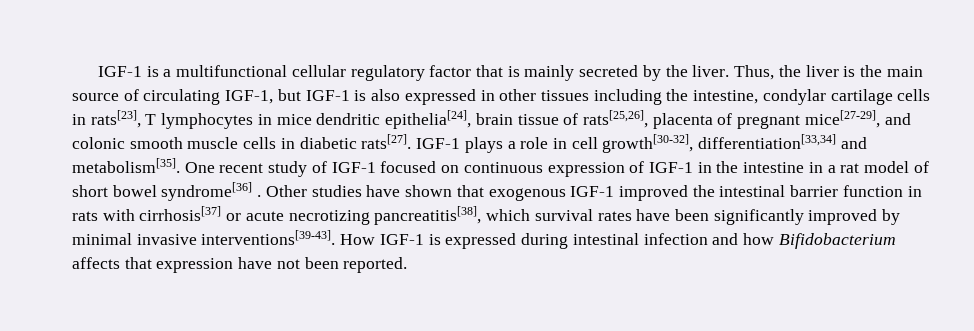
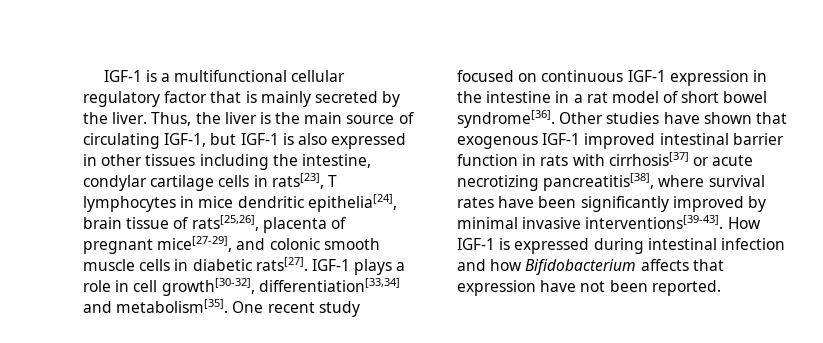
- One recent study of IGF-1 focused on continuous expression of IGF-1 in the intestine in a rat model of short bowel syndrome[36] .
+ One recent study focused on continuous IGF-1 expression in the intestine in a rat model of short bowel syndrome[36].
- Other studies have shown that exogenous IGF-1 improved the intestinal barrier function in rats with cirrhosis[37] or acute necrotizing pancreatitis[38], which survival rates have been significantly improved by minimal invasive interventions[39-43].
+ Other studies have shown that exogenous IGF-1 improved intestinal barrier function in rats with cirrhosis[37] or acute necrotizing pancreatitis[38], where survival rates have been significantly improved by minimal invasive interventions[39-43].

